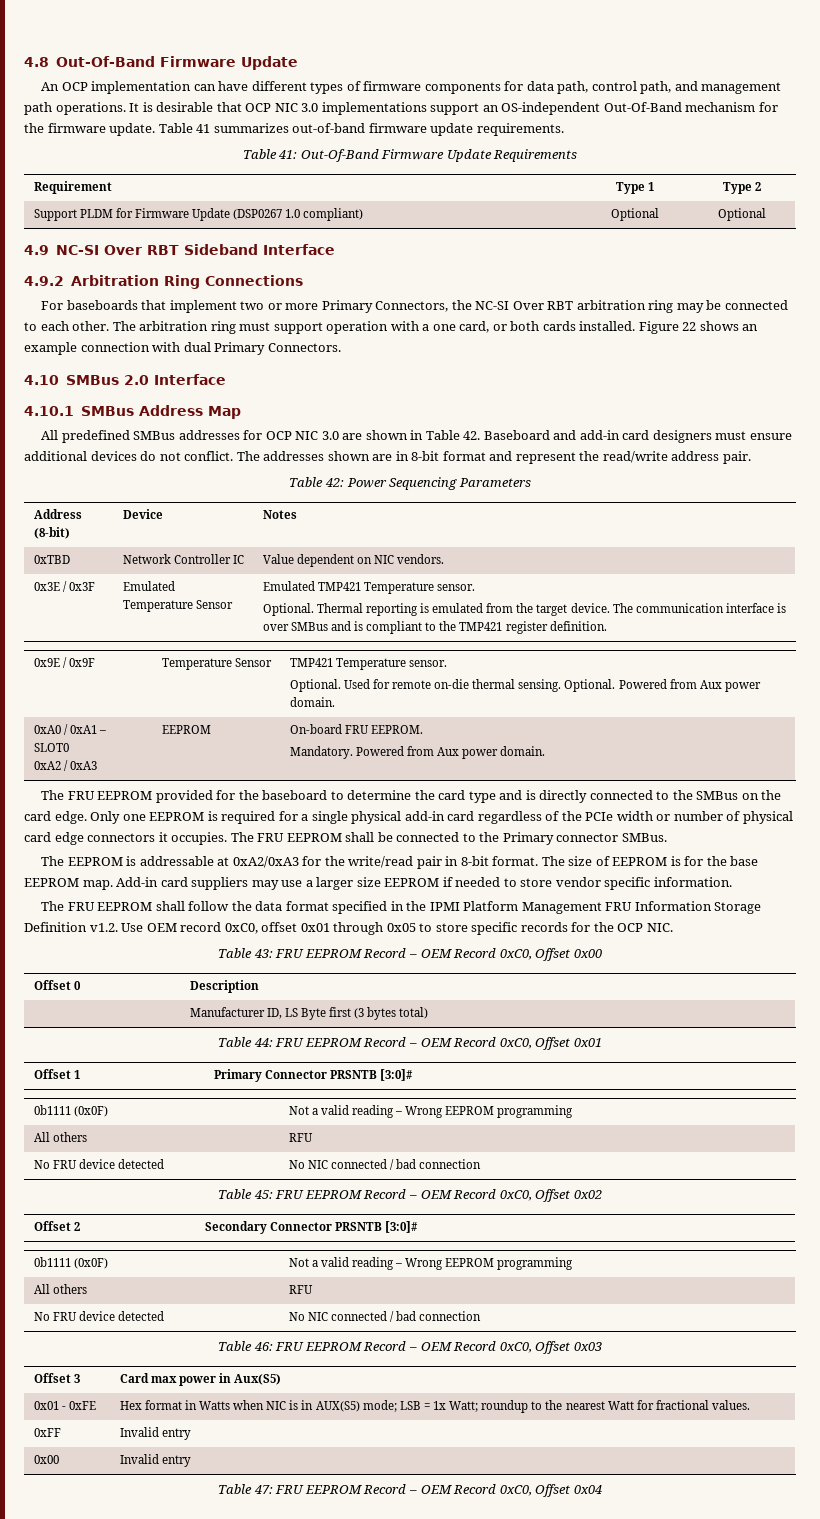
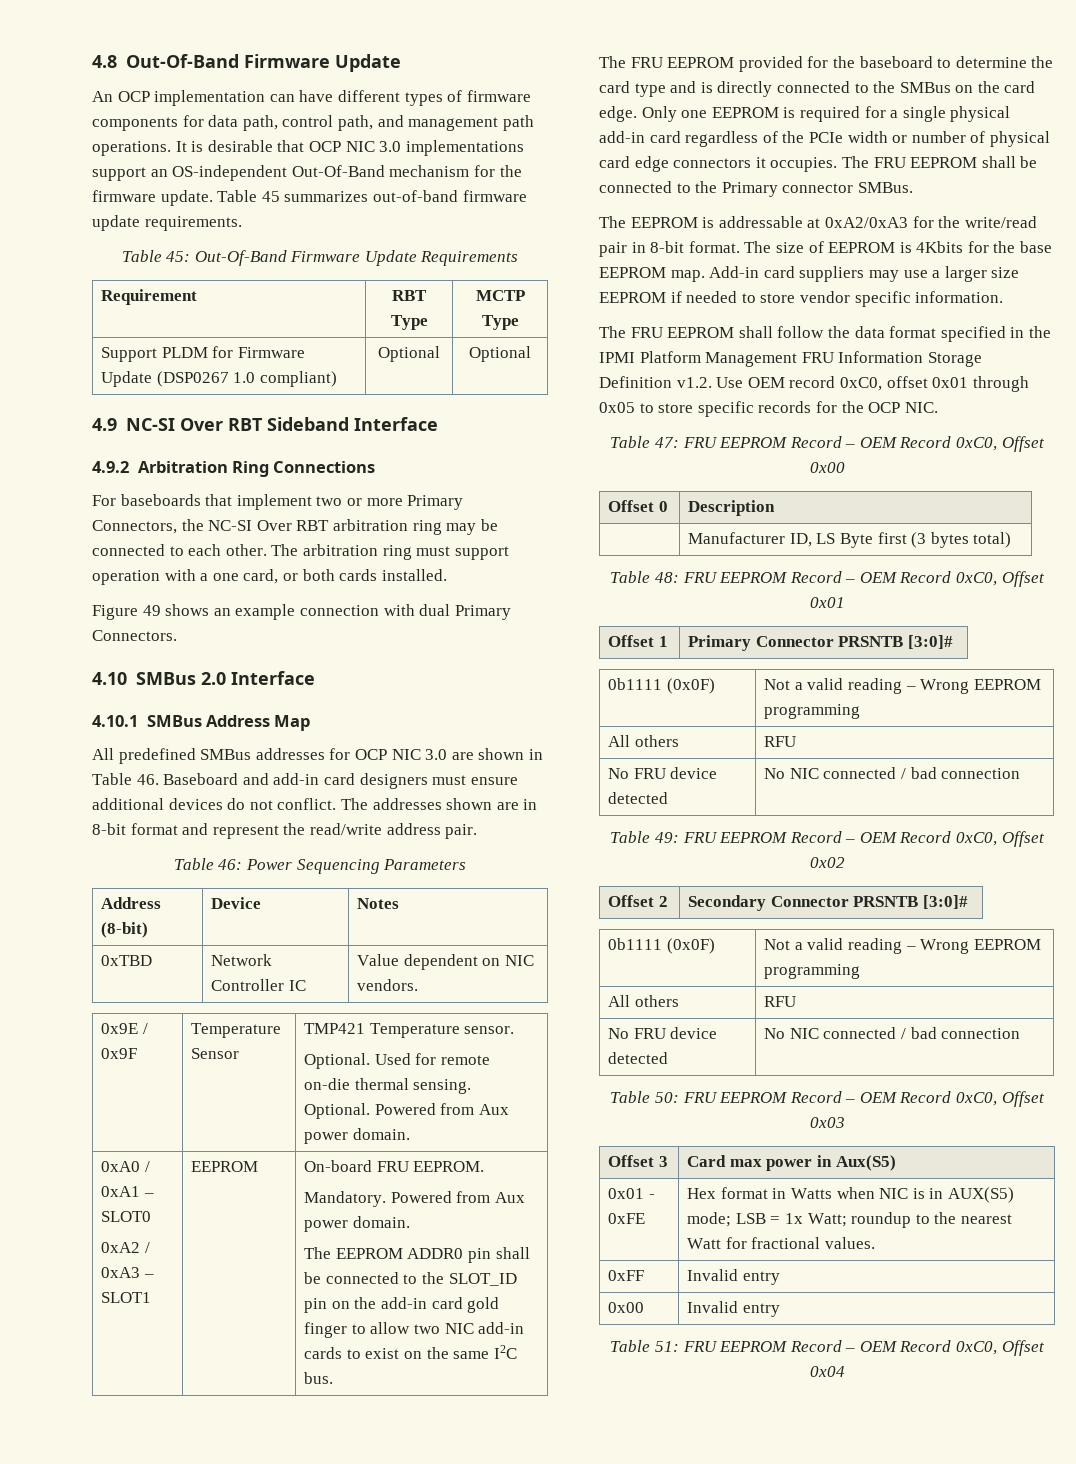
- Table 41 summarizes out-of-band firmware update requirements.
+ Table 45 summarizes out-of-band firmware update requirements.
- Table 41: Out-Of-Band Firmware Update Requirements
+ Table 45: Out-Of-Band Firmware Update Requirements
- Requirement | Type 1 | Type 2
+ Requirement | RBT Type | MCTP Type
- The arbitration ring must support operation with a one card, or both cards installed. Figure 22 shows an example connection with dual Primary Connectors.
+ The arbitration ring must support operation with a one card, or both cards installed.
+ Figure 49 shows an example connection with dual Primary Connectors.
- All predefined SMBus addresses for OCP NIC 3.0 are shown in Table 42. Baseboard and add-in card designers must ensure additional devices do not conflict.
+ All predefined SMBus addresses for OCP NIC 3.0 are shown in Table 46. Baseboard and add-in card designers must ensure additional devices do not conflict.
- Table 42: Power Sequencing Parameters
+ Table 46: Power Sequencing Parameters
- 0x3E / 0x3F | Emulated Temperature Sensor | Emulated TMP421 Temperature sensor.
- Optional. Thermal reporting is emulated from the target device. The communication interface is over SMBus and is compliant to the TMP421 register definition.
- 0xA2 / 0xA3
+ 0xA2 / 0xA3 – SLOT1
+ The EEPROM ADDR0 pin shall be connected to the SLOT_ID pin on the add-in card gold finger to allow two NIC add-in cards to exist on the same I2C bus.
- The size of EEPROM is for the base EEPROM map.
+ The size of EEPROM is 4Kbits for the base EEPROM map.
- Table 43: FRU EEPROM Record – OEM Record 0xC0, Offset 0x00
+ Table 47: FRU EEPROM Record – OEM Record 0xC0, Offset 0x00
- Table 44: FRU EEPROM Record – OEM Record 0xC0, Offset 0x01
+ Table 48: FRU EEPROM Record – OEM Record 0xC0, Offset 0x01
- Table 45: FRU EEPROM Record – OEM Record 0xC0, Offset 0x02
+ Table 49: FRU EEPROM Record – OEM Record 0xC0, Offset 0x02
- Table 46: FRU EEPROM Record – OEM Record 0xC0, Offset 0x03
+ Table 50: FRU EEPROM Record – OEM Record 0xC0, Offset 0x03
- Table 47: FRU EEPROM Record – OEM Record 0xC0, Offset 0x04
+ Table 51: FRU EEPROM Record – OEM Record 0xC0, Offset 0x04

